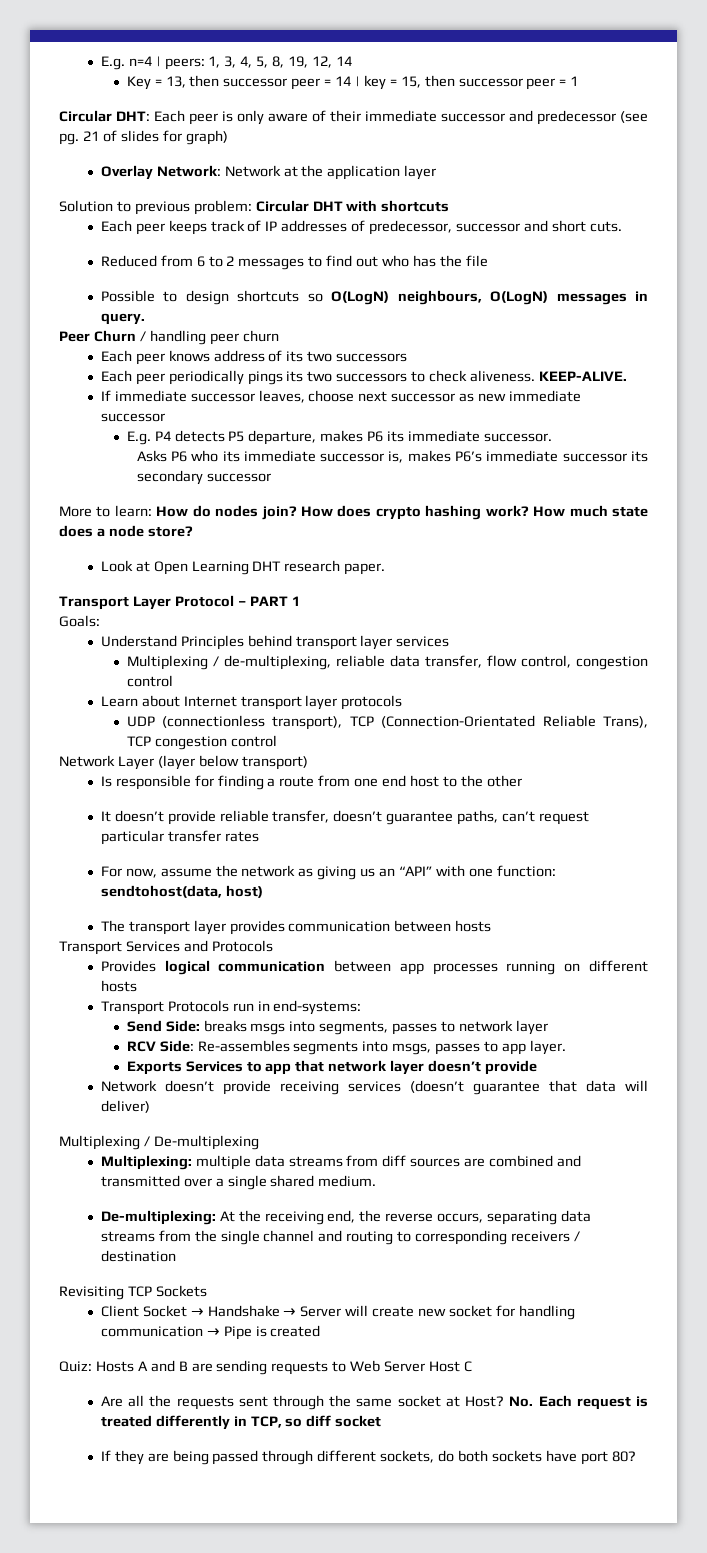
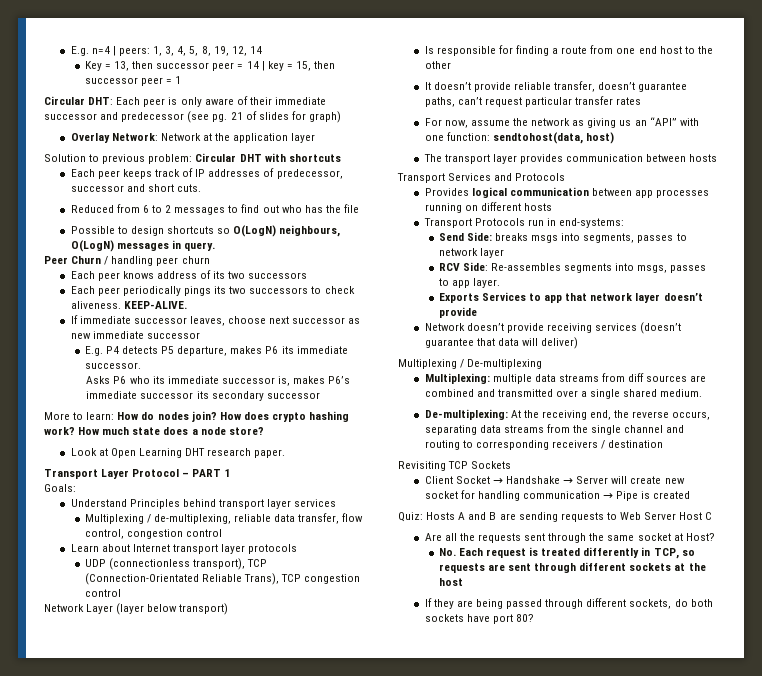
- Are all the requests sent through the same socket at Host? No. Each request is treated differently in TCP, so diff socket
+ Are all the requests sent through the same socket at Host?
+ No. Each request is treated differently in TCP, so requests are sent through different sockets at the host

